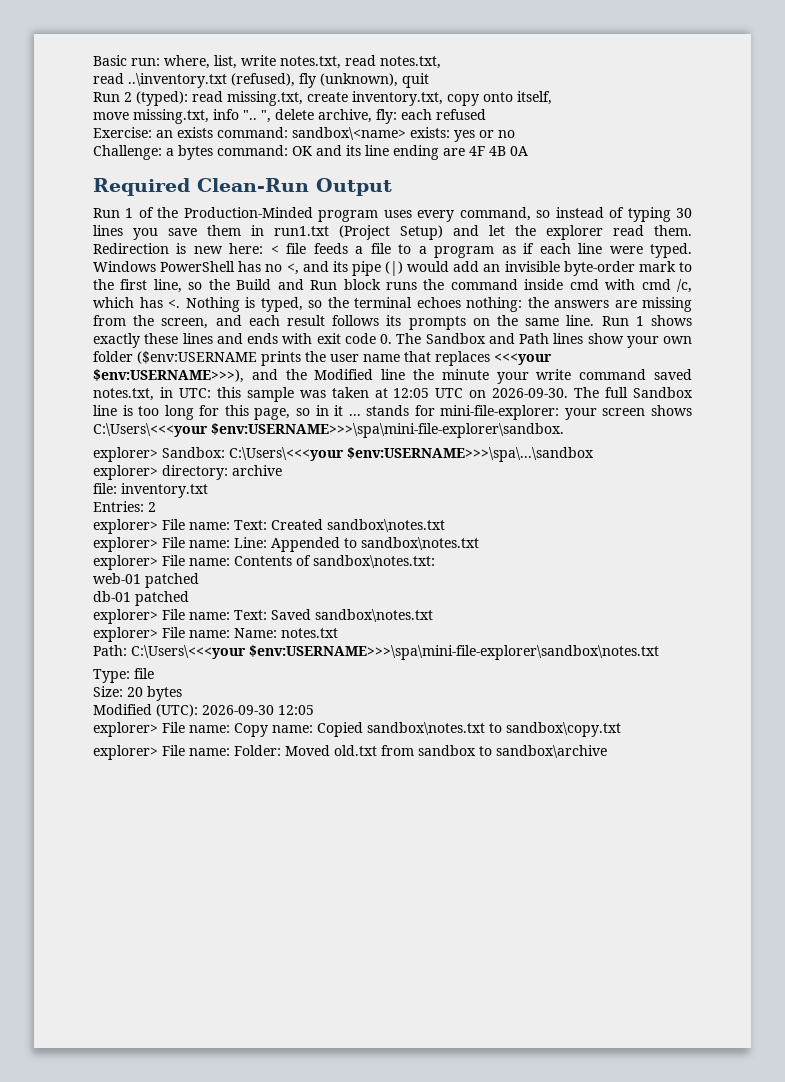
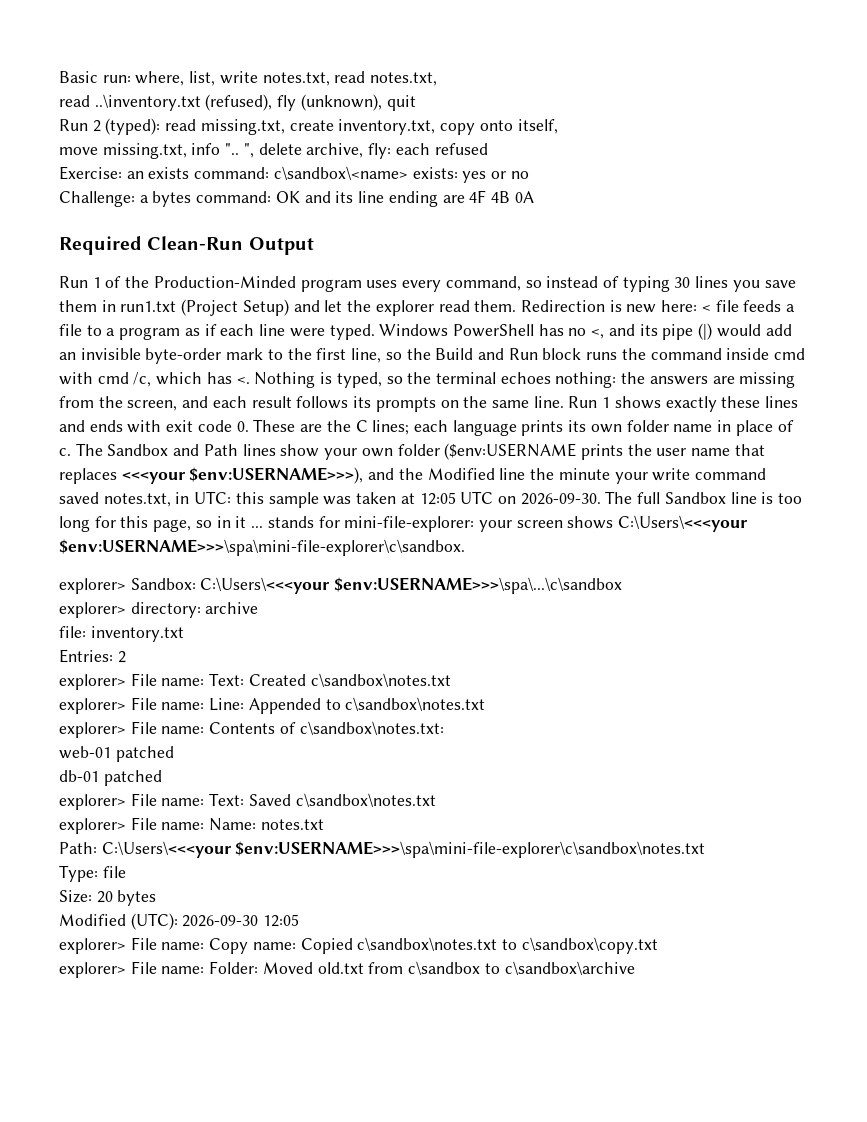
- Exercise: an exists command: sandbox\<name> exists: yes or no
+ Exercise: an exists command: c\sandbox\<name> exists: yes or no
- Run 1 shows exactly these lines and ends with exit code 0. The Sandbox and Path lines show your own folder ($env:USERNAME prints the user name that replaces <<<your $env:USERNAME>>>), and the Modified line the minute your write command saved notes.txt, in UTC: this sample was taken at 12:05 UTC on 2026-09-30.
+ Run 1 shows exactly these lines and ends with exit code 0. These are the C lines; each language prints its own folder name in place of c. The Sandbox and Path lines show your own folder ($env:USERNAME prints the user name that replaces <<<your $env:USERNAME>>>), and the Modified line the minute your write command saved notes.txt, in UTC: this sample was taken at 12:05 UTC on 2026-09-30.
- The full Sandbox line is too long for this page, so in it ... stands for mini-file-explorer: your screen shows C:\Users\<<<your $env:USERNAME>>>\spa\mini-file-explorer\sandbox.
+ The full Sandbox line is too long for this page, so in it ... stands for mini-file-explorer: your screen shows C:\Users\<<<your $env:USERNAME>>>\spa\mini-file-explorer\c\sandbox.
- explorer> Sandbox: C:\Users\<<<your $env:USERNAME>>>\spa\...\sandbox
+ explorer> Sandbox: C:\Users\<<<your $env:USERNAME>>>\spa\...\c\sandbox
- explorer> File name: Text: Created sandbox\notes.txt
+ explorer> File name: Text: Created c\sandbox\notes.txt
- explorer> File name: Line: Appended to sandbox\notes.txt
+ explorer> File name: Line: Appended to c\sandbox\notes.txt
- explorer> File name: Contents of sandbox\notes.txt:
+ explorer> File name: Contents of c\sandbox\notes.txt:
- explorer> File name: Text: Saved sandbox\notes.txt
+ explorer> File name: Text: Saved c\sandbox\notes.txt
- Path: C:\Users\<<<your $env:USERNAME>>>\spa\mini-file-explorer\sandbox\notes.txt
+ Path: C:\Users\<<<your $env:USERNAME>>>\spa\mini-file-explorer\c\sandbox\notes.txt
- explorer> File name: Copy name: Copied sandbox\notes.txt to sandbox\copy.txt
+ explorer> File name: Copy name: Copied c\sandbox\notes.txt to c\sandbox\copy.txt
- explorer> File name: Folder: Moved old.txt from sandbox to sandbox\archive
+ explorer> File name: Folder: Moved old.txt from c\sandbox to c\sandbox\archive

